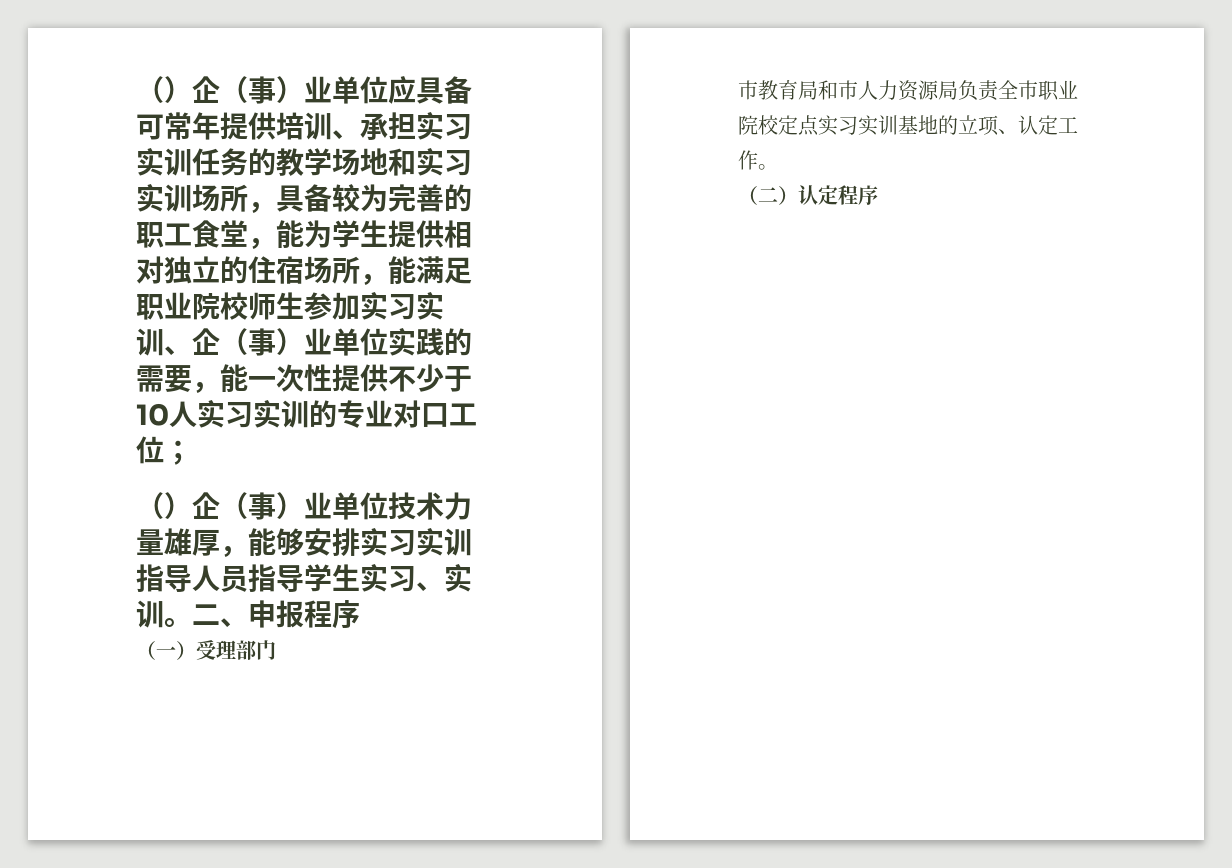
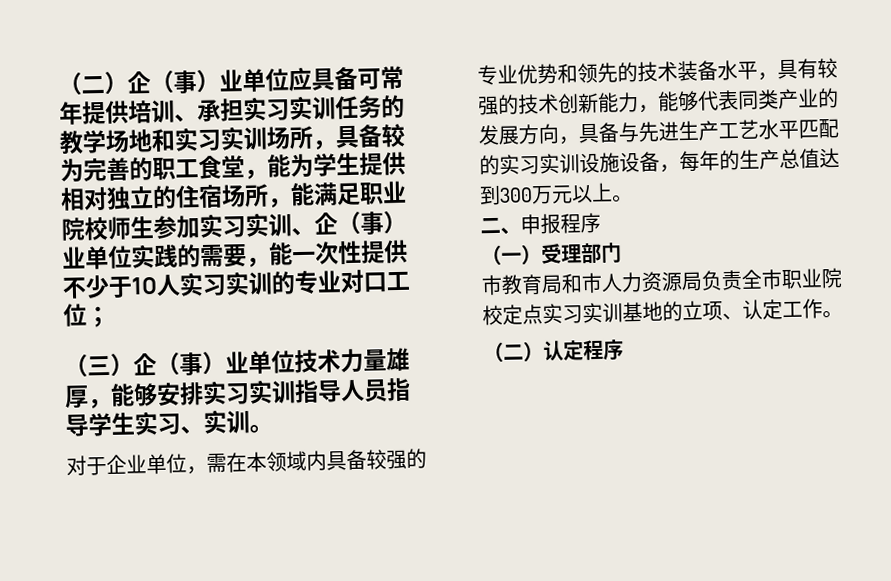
- （）企（事）业单位应具备可常年提供培训、承担实习实训任务的教学场地和实习实训场所，具备较为完善的职工食堂，能为学生提供相对独立的住宿场所，能满足职业院校师生参加实习实训、企（事）业单位实践的需要，能一次性提供不少于10人实习实训的专业对口工位；
+ （二）企（事）业单位应具备可常年提供培训、承担实习实训任务的教学场地和实习实训场所，具备较为完善的职工食堂，能为学生提供相对独立的住宿场所，能满足职业院校师生参加实习实训、企（事）业单位实践的需要，能一次性提供不少于10人实习实训的专业对口工位；
- （）企（事）业单位技术力量雄厚，能够安排实习实训指导人员指导学生实习、实训。二、申报程序
+ （三）企（事）业单位技术力量雄厚，能够安排实习实训指导人员指导学生实习、实训。
+ 对于企业单位，需在本领域内具备较强的专业优势和领先的技术装备水平，具有较强的技术创新能力，能够代表同类产业的发展方向，具备与先进生产工艺水平匹配的实习实训设施设备，每年的生产总值达到300万元以上。
+ 二、申报程序

